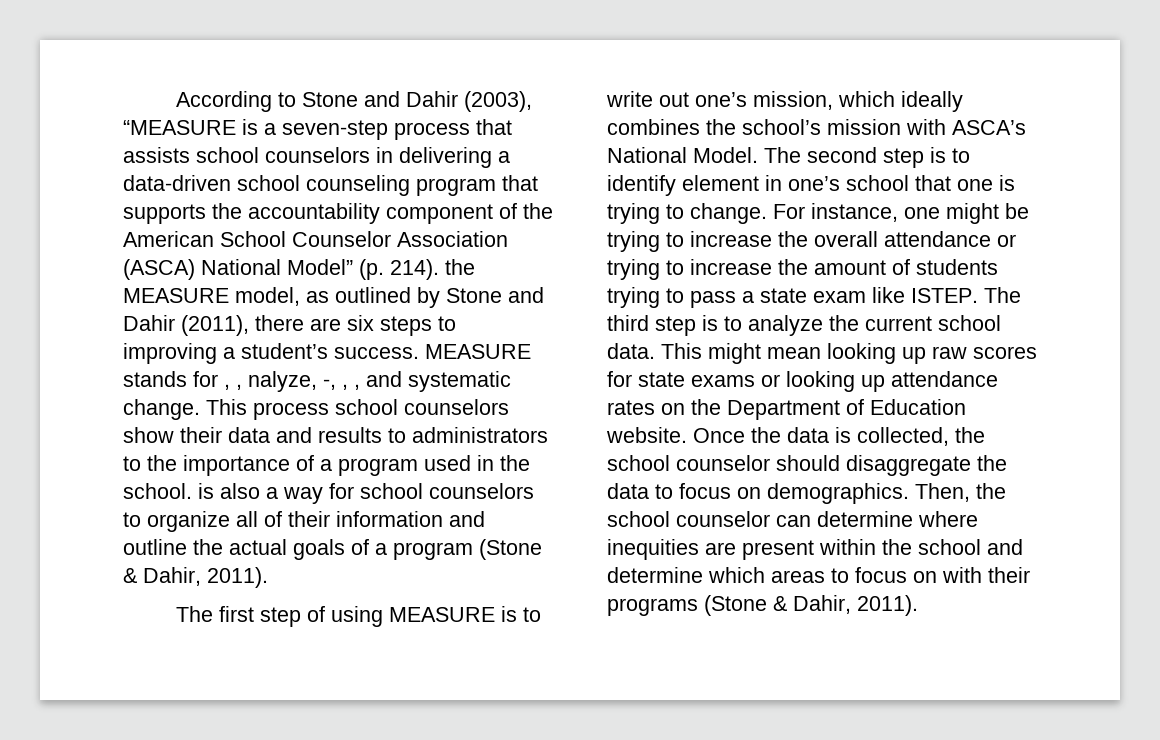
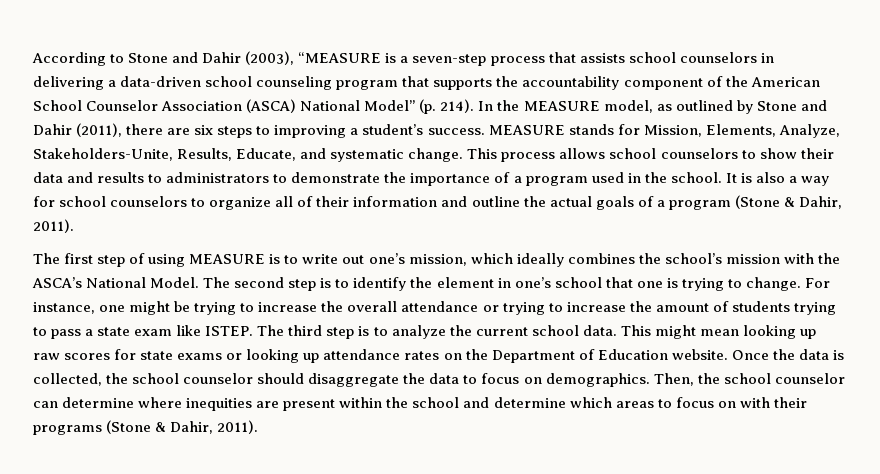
- According to Stone and Dahir (2003), “MEASURE is a seven-step process that assists school counselors in delivering a data-driven school counseling program that supports the accountability component of the American School Counselor Association (ASCA) National Model” (p. 214). the MEASURE model, as outlined by Stone and Dahir (2011), there are six steps to improving a student’s success.
+ According to Stone and Dahir (2003), “MEASURE is a seven-step process that assists school counselors in delivering a data-driven school counseling program that supports the accountability component of the American School Counselor Association (ASCA) National Model” (p. 214). In the MEASURE model, as outlined by Stone and Dahir (2011), there are six steps to improving a student’s success.
- MEASURE stands for , , nalyze, -, , , and systematic change.
+ MEASURE stands for Mission, Elements, Analyze, Stakeholders-Unite, Results, Educate, and systematic change.
- This process school counselors show their data and results to administrators to the importance of a program used in the school. is also a way for school counselors to organize all of their information and outline the actual goals of a program (Stone & Dahir, 2011).
+ This process allows school counselors to show their data and results to administrators to demonstrate the importance of a program used in the school. It is also a way for school counselors to organize all of their information and outline the actual goals of a program (Stone & Dahir, 2011).
- The first step of using MEASURE is to write out one’s mission, which ideally combines the school’s mission with ASCA’s National Model.
+ The first step of using MEASURE is to write out one’s mission, which ideally combines the school’s mission with the ASCA’s National Model.
- The second step is to identify element in one’s school that one is trying to change.
+ The second step is to identify the element in one’s school that one is trying to change.

